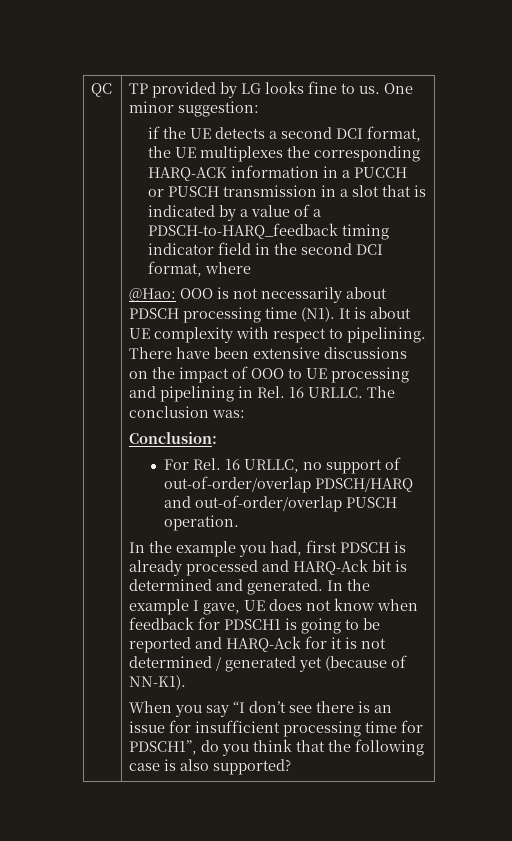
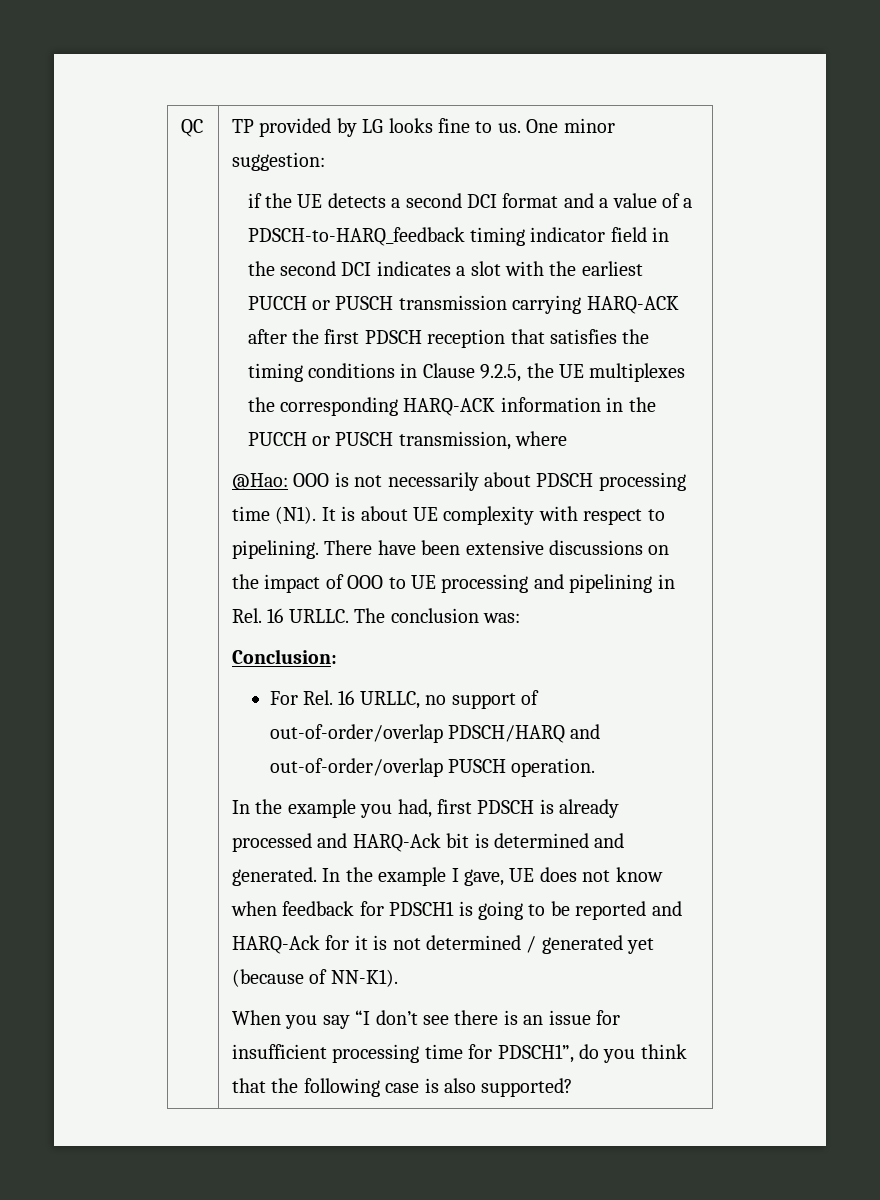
- if the UE detects a second DCI format, the UE multiplexes the corresponding HARQ-ACK information in a PUCCH or PUSCH transmission in a slot that is indicated by a value of a PDSCH-to-HARQ_feedback timing indicator field in the second DCI format, where
+ if the UE detects a second DCI format and a value of a PDSCH-to-HARQ_feedback timing indicator field in the second DCI indicates a slot with the earliest PUCCH or PUSCH transmission carrying HARQ-ACK after the first PDSCH reception that satisfies the timing conditions in Clause 9.2.5, the UE multiplexes the corresponding HARQ-ACK information in the PUCCH or PUSCH transmission, where

